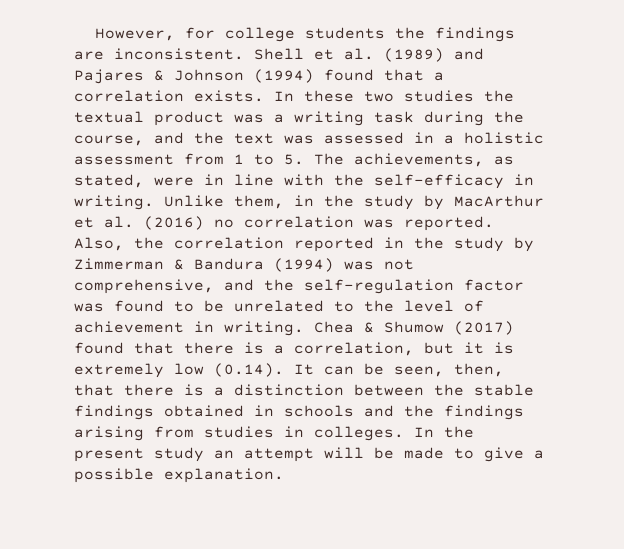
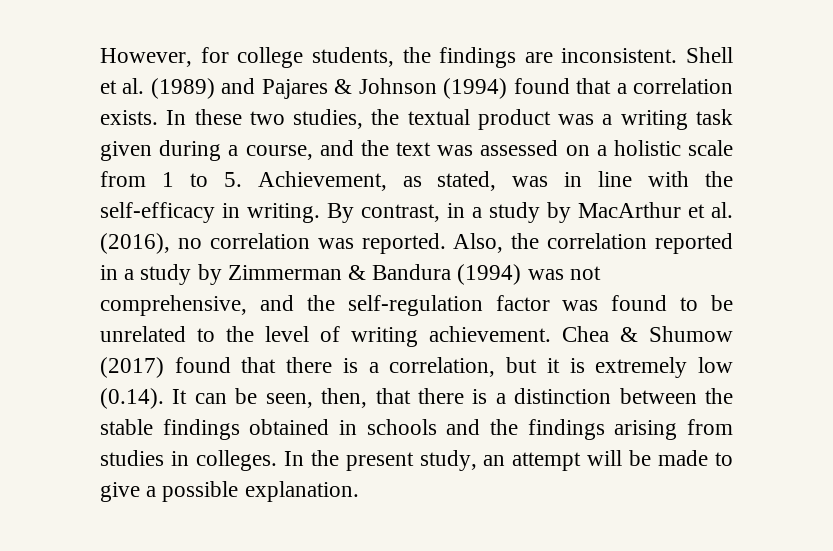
- However, for college students the findings are inconsistent.
+ However, for college students, the findings are inconsistent.
- In these two studies the textual product was a writing task during the course, and the text was assessed in a holistic assessment from 1 to 5. The achievements, as stated, were in line with the self-efficacy in writing.
+ In these two studies, the textual product was a writing task given during a course, and the text was assessed on a holistic scale from 1 to 5. Achievement, as stated, was in line with the self-efficacy in writing.
- Unlike them, in the study by MacArthur et al. (2016) no correlation was reported.
+ By contrast, in a study by MacArthur et al. (2016), no correlation was reported.
- Also, the correlation reported in the study by Zimmerman & Bandura (1994) was not comprehensive, and the self-regulation factor was found to be unrelated to the level of achievement in writing.
+ Also, the correlation reported in a study by Zimmerman & Bandura (1994) was not comprehensive, and the self-regulation factor was found to be unrelated to the level of writing achievement.
- In the present study an attempt will be made to give a possible explanation.
+ In the present study, an attempt will be made to give a possible explanation.

